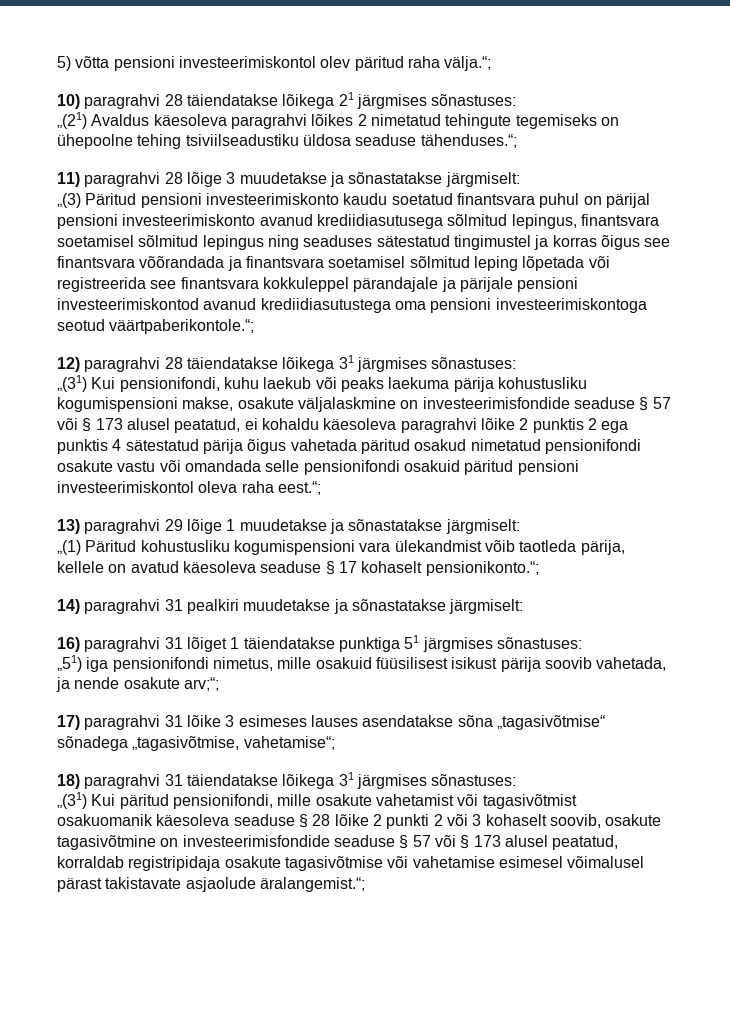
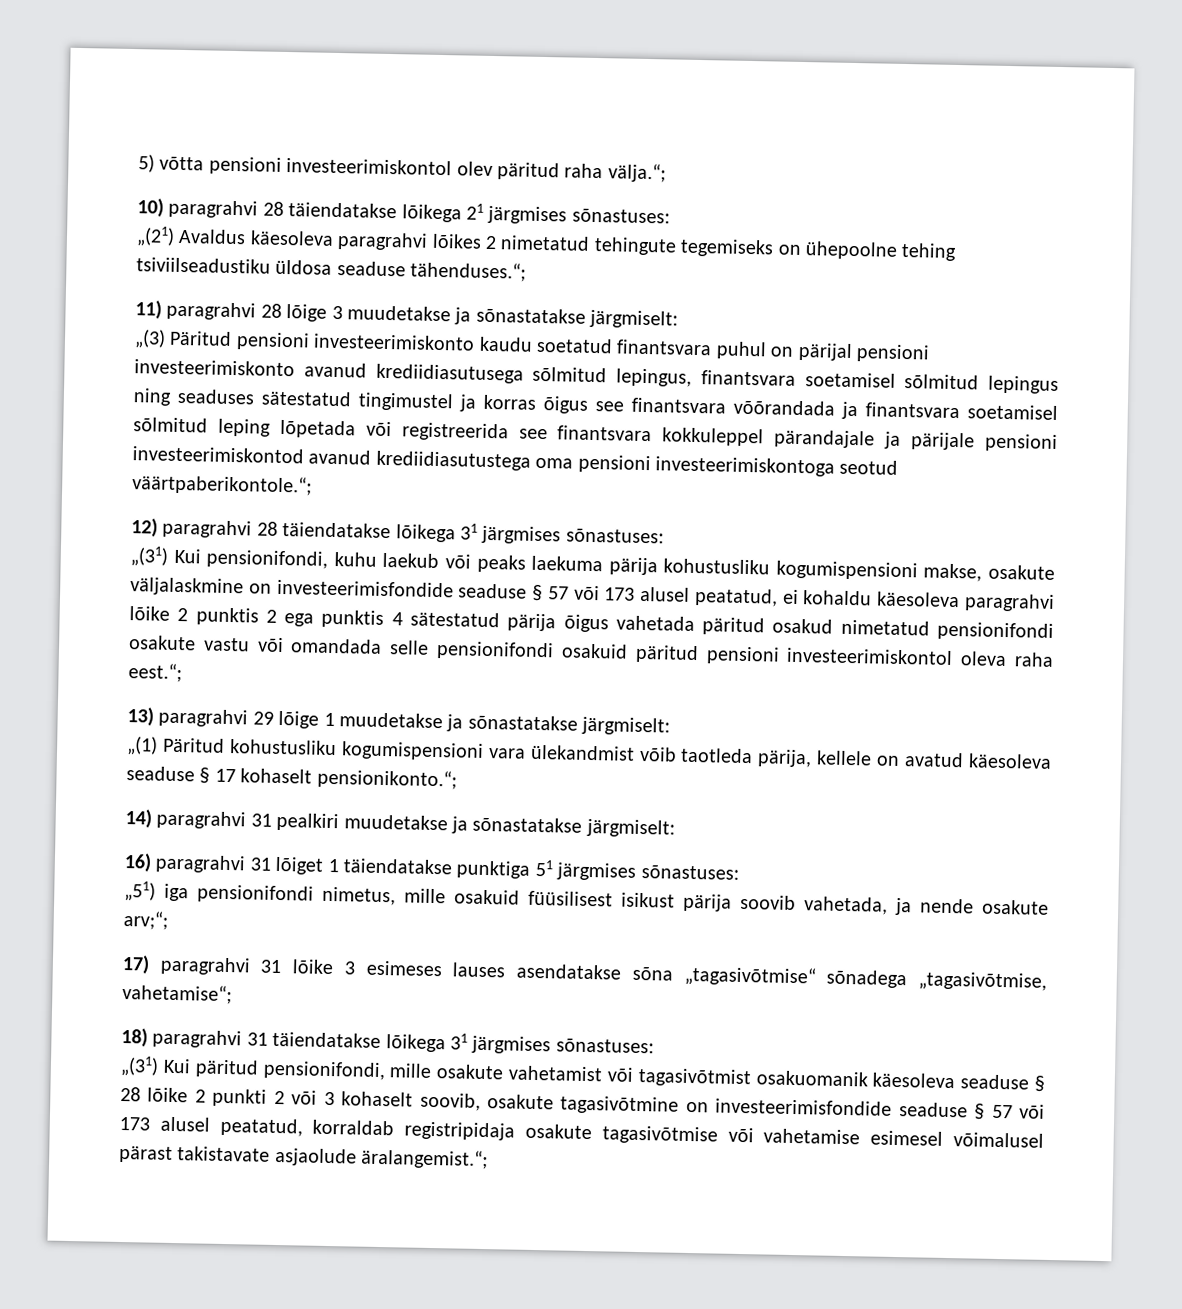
- „(31) Kui pensionifondi, kuhu laekub või peaks laekuma pärija kohustusliku kogumispensioni makse, osakute väljalaskmine on investeerimisfondide seaduse § 57 või § 173 alusel peatatud, ei kohaldu käesoleva paragrahvi lõike 2 punktis 2 ega punktis 4 sätestatud pärija õigus vahetada päritud osakud nimetatud pensionifondi osakute vastu või omandada selle pensionifondi osakuid päritud pensioni investeerimiskontol oleva raha eest.“;
+ „(31) Kui pensionifondi, kuhu laekub või peaks laekuma pärija kohustusliku kogumispensioni makse, osakute väljalaskmine on investeerimisfondide seaduse § 57 või 173 alusel peatatud, ei kohaldu käesoleva paragrahvi lõike 2 punktis 2 ega punktis 4 sätestatud pärija õigus vahetada päritud osakud nimetatud pensionifondi osakute vastu või omandada selle pensionifondi osakuid päritud pensioni investeerimiskontol oleva raha eest.“;
- „(31) Kui päritud pensionifondi, mille osakute vahetamist või tagasivõtmist osakuomanik käesoleva seaduse § 28 lõike 2 punkti 2 või 3 kohaselt soovib, osakute tagasivõtmine on investeerimisfondide seaduse § 57 või § 173 alusel peatatud, korraldab registripidaja osakute tagasivõtmise või vahetamise esimesel võimalusel pärast takistavate asjaolude äralangemist.“;
+ „(31) Kui päritud pensionifondi, mille osakute vahetamist või tagasivõtmist osakuomanik käesoleva seaduse § 28 lõike 2 punkti 2 või 3 kohaselt soovib, osakute tagasivõtmine on investeerimisfondide seaduse § 57 või 173 alusel peatatud, korraldab registripidaja osakute tagasivõtmise või vahetamise esimesel võimalusel pärast takistavate asjaolude äralangemist.“;

